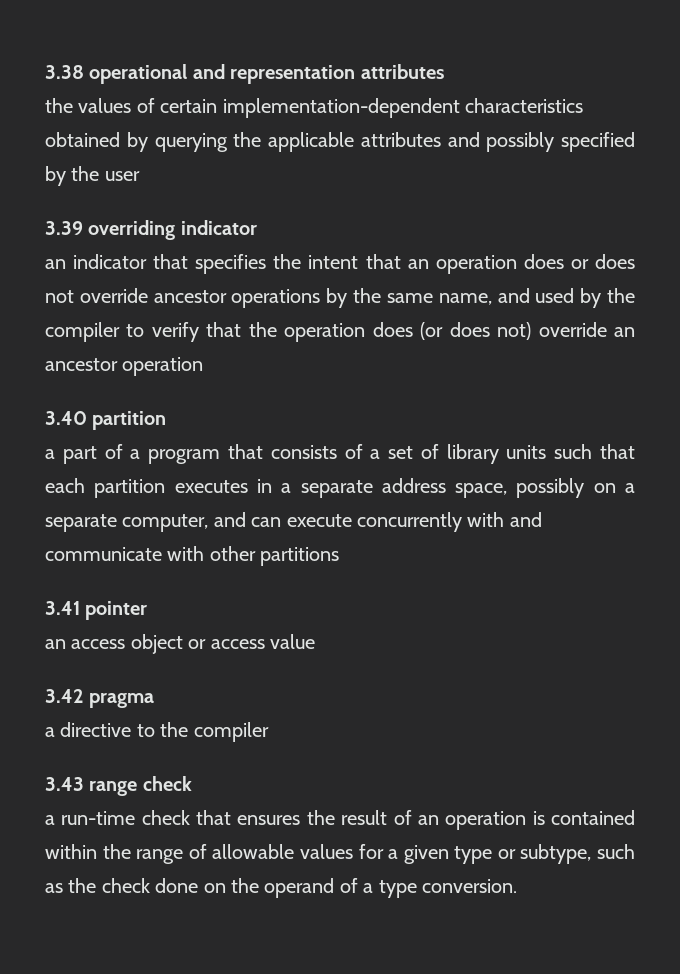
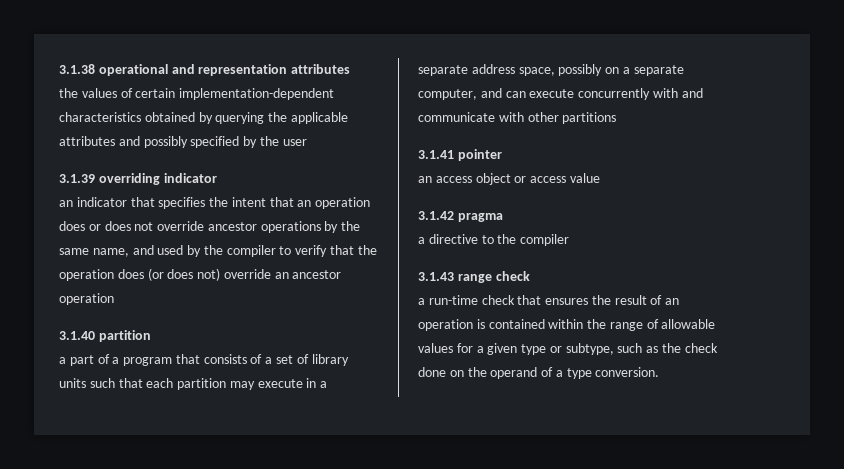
- 3.38 operational and representation attributes
+ 3.1.38 operational and representation attributes
- 3.39 overriding indicator
+ 3.1.39 overriding indicator
- 3.40 partition
+ 3.1.40 partition
- a part of a program that consists of a set of library units such that each partition executes in a separate address space, possibly on a separate computer, and can execute concurrently with and communicate with other partitions
+ a part of a program that consists of a set of library units such that each partition may execute in a separate address space, possibly on a separate computer, and can execute concurrently with and communicate with other partitions
- 3.41 pointer
+ 3.1.41 pointer
- 3.42 pragma
+ 3.1.42 pragma
- 3.43 range check
+ 3.1.43 range check

